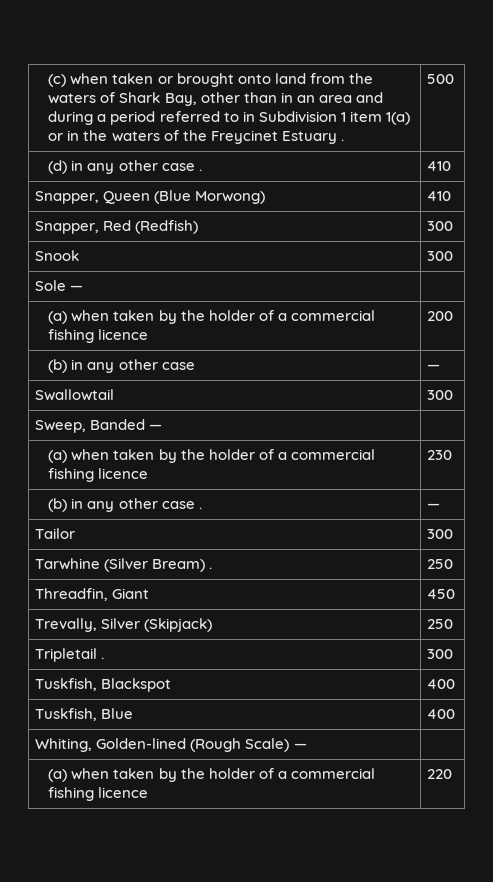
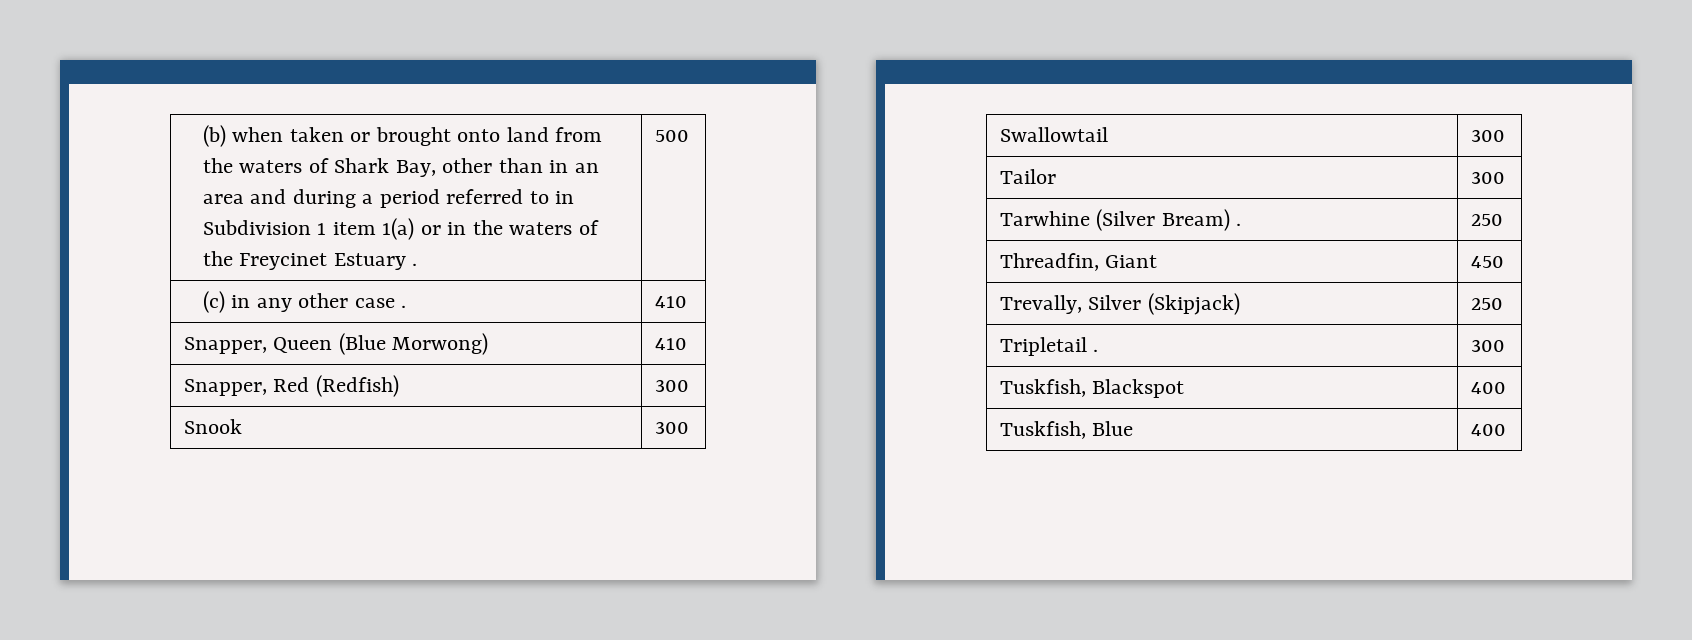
- (c) when taken or brought onto land from the waters of Shark Bay, other than in an area and during a period referred to in Subdivision 1 item 1(a) or in the waters of the Freycinet Estuary . | 500
+ (b) when taken or brought onto land from the waters of Shark Bay, other than in an area and during a period referred to in Subdivision 1 item 1(a) or in the waters of the Freycinet Estuary . | 500
- (d) in any other case . | 410
+ (c) in any other case . | 410
- Sole — |
- (a) when taken by the holder of a commercial fishing licence | 200
- (b) in any other case | —
  Swallowtail | 300
- Sweep, Banded — |
- (a) when taken by the holder of a commercial fishing licence | 230
- (b) in any other case . | —
- Whiting, Golden-lined (Rough Scale) — |
- (a) when taken by the holder of a commercial fishing licence | 220

